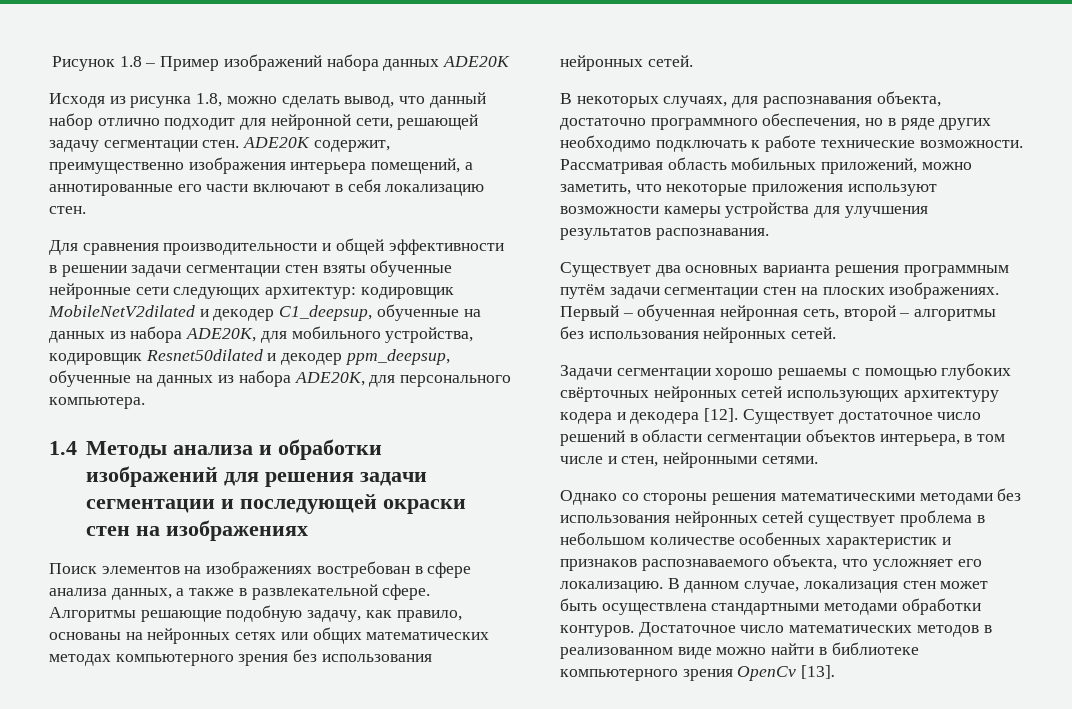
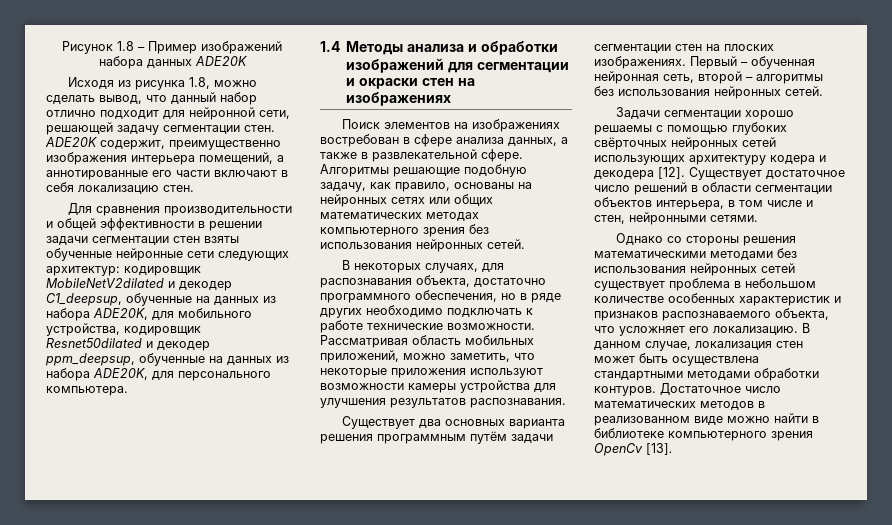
- 1.4 Методы анализа и обработки изображений для решения задачи сегментации и последующей окраски стен на изображениях
+ 1.4 Методы анализа и обработки изображений для сегментации и окраски стен на изображениях

